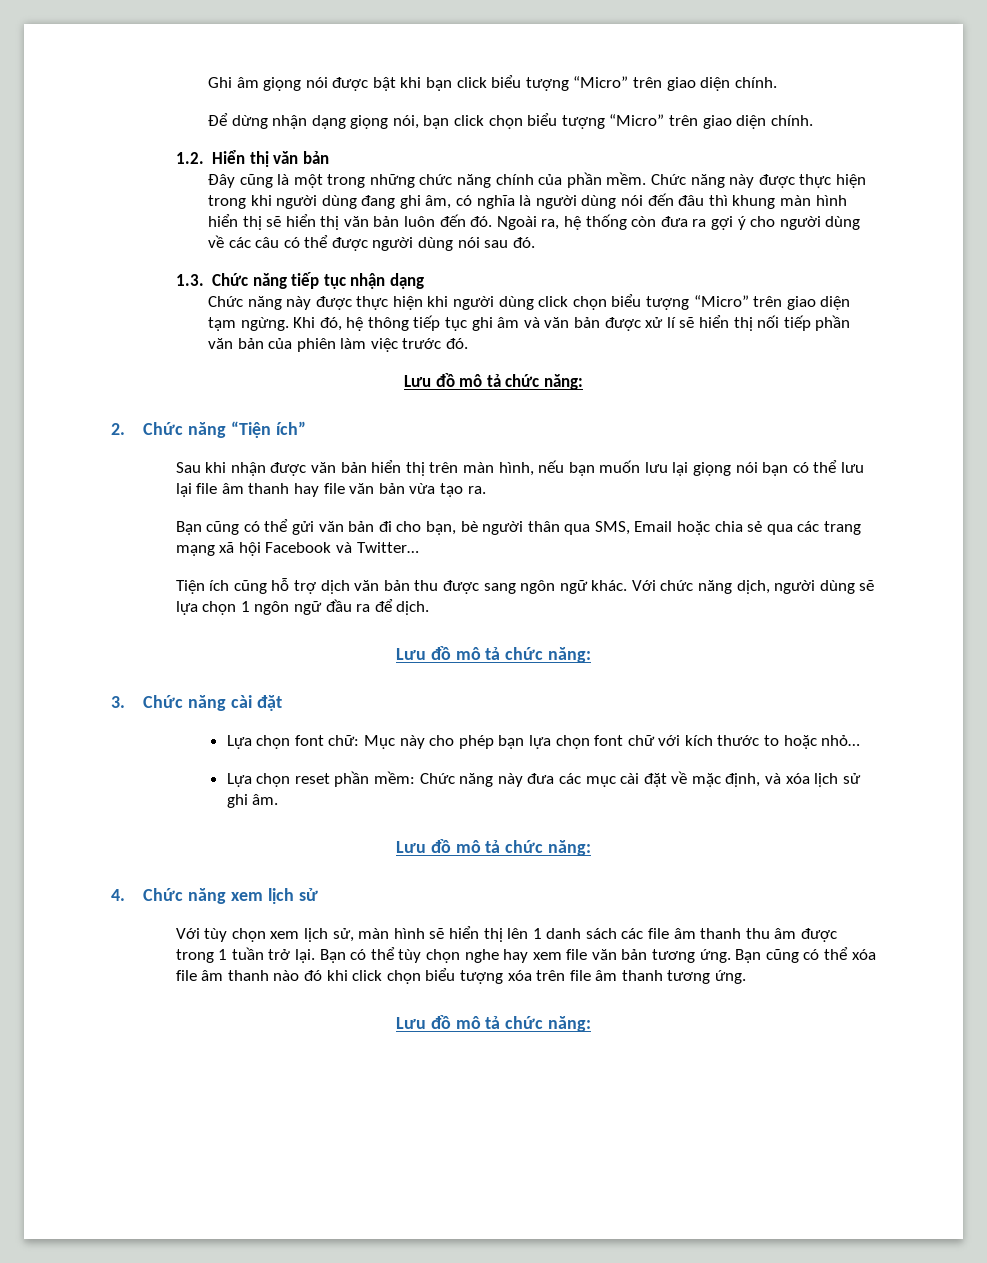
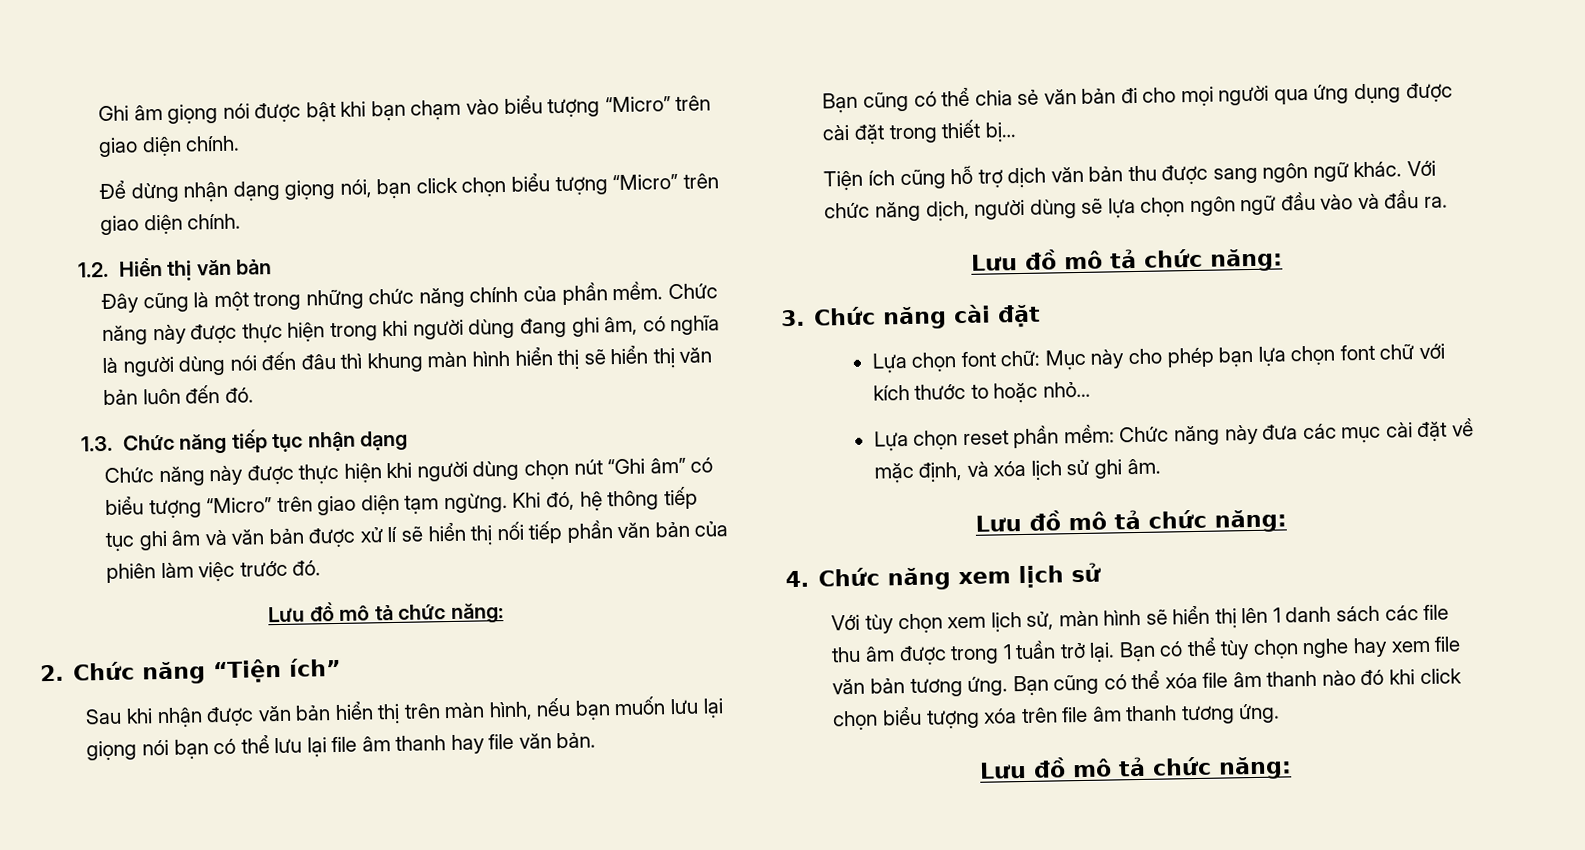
- Ghi âm giọng nói được bật khi bạn click biểu tượng “Micro” trên giao diện chính.
+ Ghi âm giọng nói được bật khi bạn chạm vào biểu tượng “Micro” trên giao diện chính.
- Ngoài ra, hệ thống còn đưa ra gợi ý cho người dùng về các câu có thể được người dùng nói sau đó.
- Chức năng này được thực hiện khi người dùng click chọn biểu tượng “Micro” trên giao diện tạm ngừng.
+ Chức năng này được thực hiện khi người dùng chọn nút “Ghi âm” có biểu tượng “Micro” trên giao diện tạm ngừng.
- Sau khi nhận được văn bản hiển thị trên màn hình, nếu bạn muốn lưu lại giọng nói bạn có thể lưu lại file âm thanh hay file văn bản vừa tạo ra.
- Bạn cũng có thể gửi văn bản đi cho bạn, bè người thân qua SMS, Email hoặc chia sẻ qua các trang mạng xã hội Facebook và Twitter…
+ Sau khi nhận được văn bản hiển thị trên màn hình, nếu bạn muốn lưu lại giọng nói bạn có thể lưu lại file âm thanh hay file văn bản.
+ Bạn cũng có thể chia sẻ văn bản đi cho mọi người qua ứng dụng được cài đặt trong thiết bị…
- Với chức năng dịch, người dùng sẽ lựa chọn 1 ngôn ngữ đầu ra để dịch.
+ Với chức năng dịch, người dùng sẽ lựa chọn ngôn ngữ đầu vào và đầu ra.
- Với tùy chọn xem lịch sử, màn hình sẽ hiển thị lên 1 danh sách các file âm thanh thu âm được trong 1 tuần trở lại.
+ Với tùy chọn xem lịch sử, màn hình sẽ hiển thị lên 1 danh sách các file thu âm được trong 1 tuần trở lại.

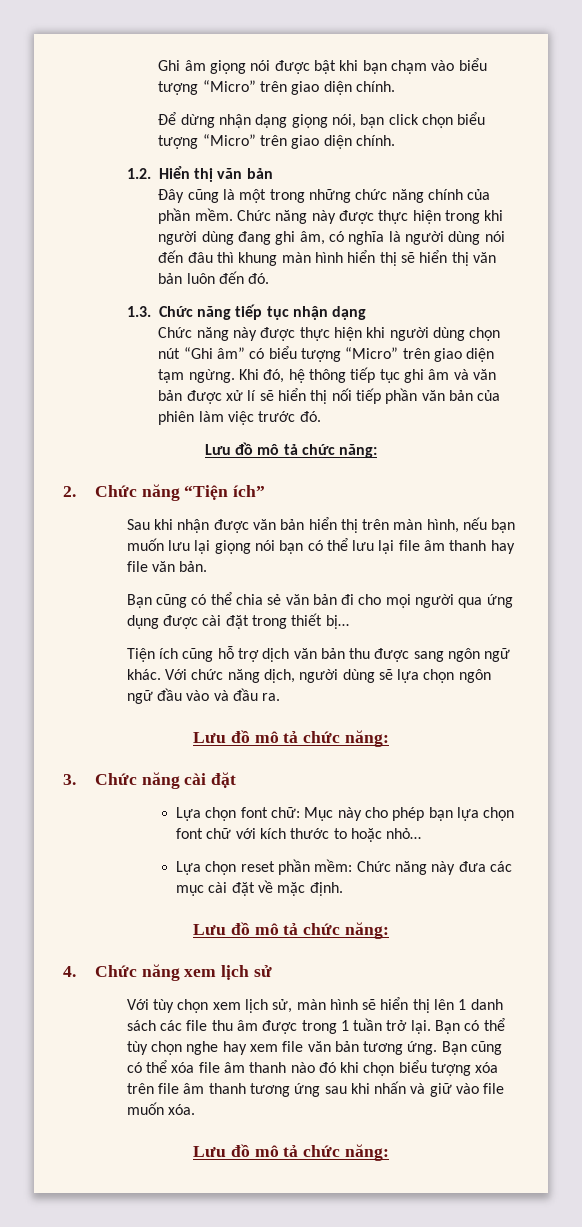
- Lựa chọn reset phần mềm: Chức năng này đưa các mục cài đặt về mặc định, và xóa lịch sử ghi âm.
+ Lựa chọn reset phần mềm: Chức năng này đưa các mục cài đặt về mặc định.
- Bạn cũng có thể xóa file âm thanh nào đó khi click chọn biểu tượng xóa trên file âm thanh tương ứng.
+ Bạn cũng có thể xóa file âm thanh nào đó khi chọn biểu tượng xóa trên file âm thanh tương ứng sau khi nhấn và giữ vào file muốn xóa.

